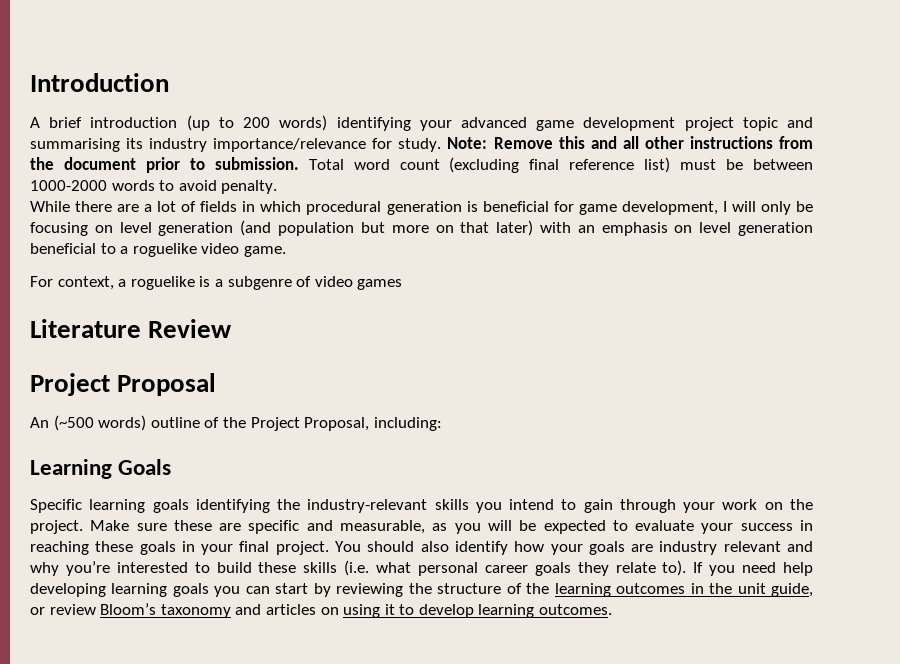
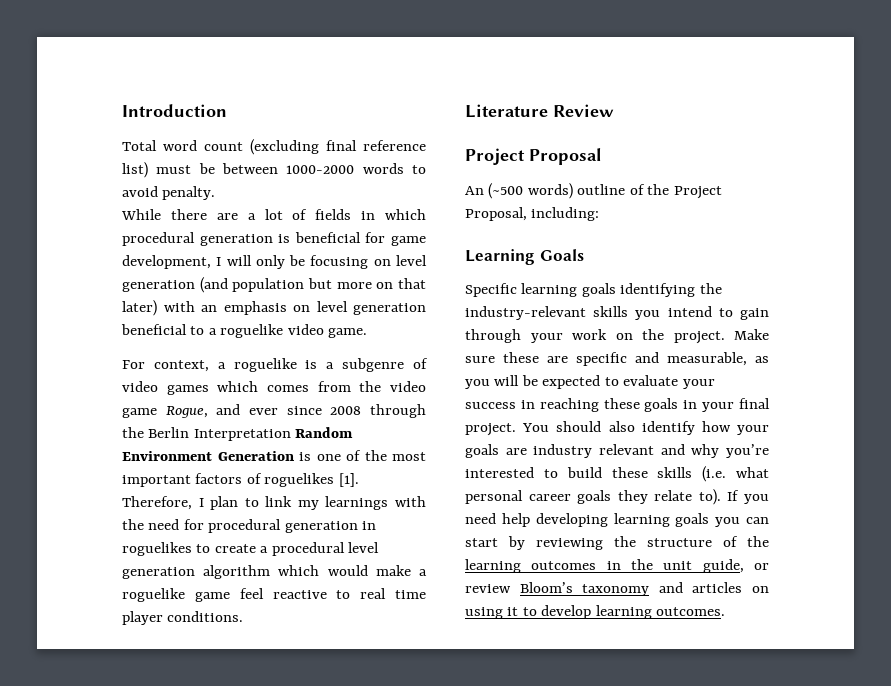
- A brief introduction (up to 200 words) identifying your advanced game development project topic and summarising its industry importance/relevance for study. Note: Remove this and all other instructions from the document prior to submission.
- For context, a roguelike is a subgenre of video games
+ For context, a roguelike is a subgenre of video games which comes from the video game Rogue, and ever since 2008 through the Berlin Interpretation Random Environment Generation is one of the most important factors of roguelikes [1]. Therefore, I plan to link my learnings with the need for procedural generation in roguelikes to create a procedural level generation algorithm which would make a roguelike game feel reactive to real time player conditions.

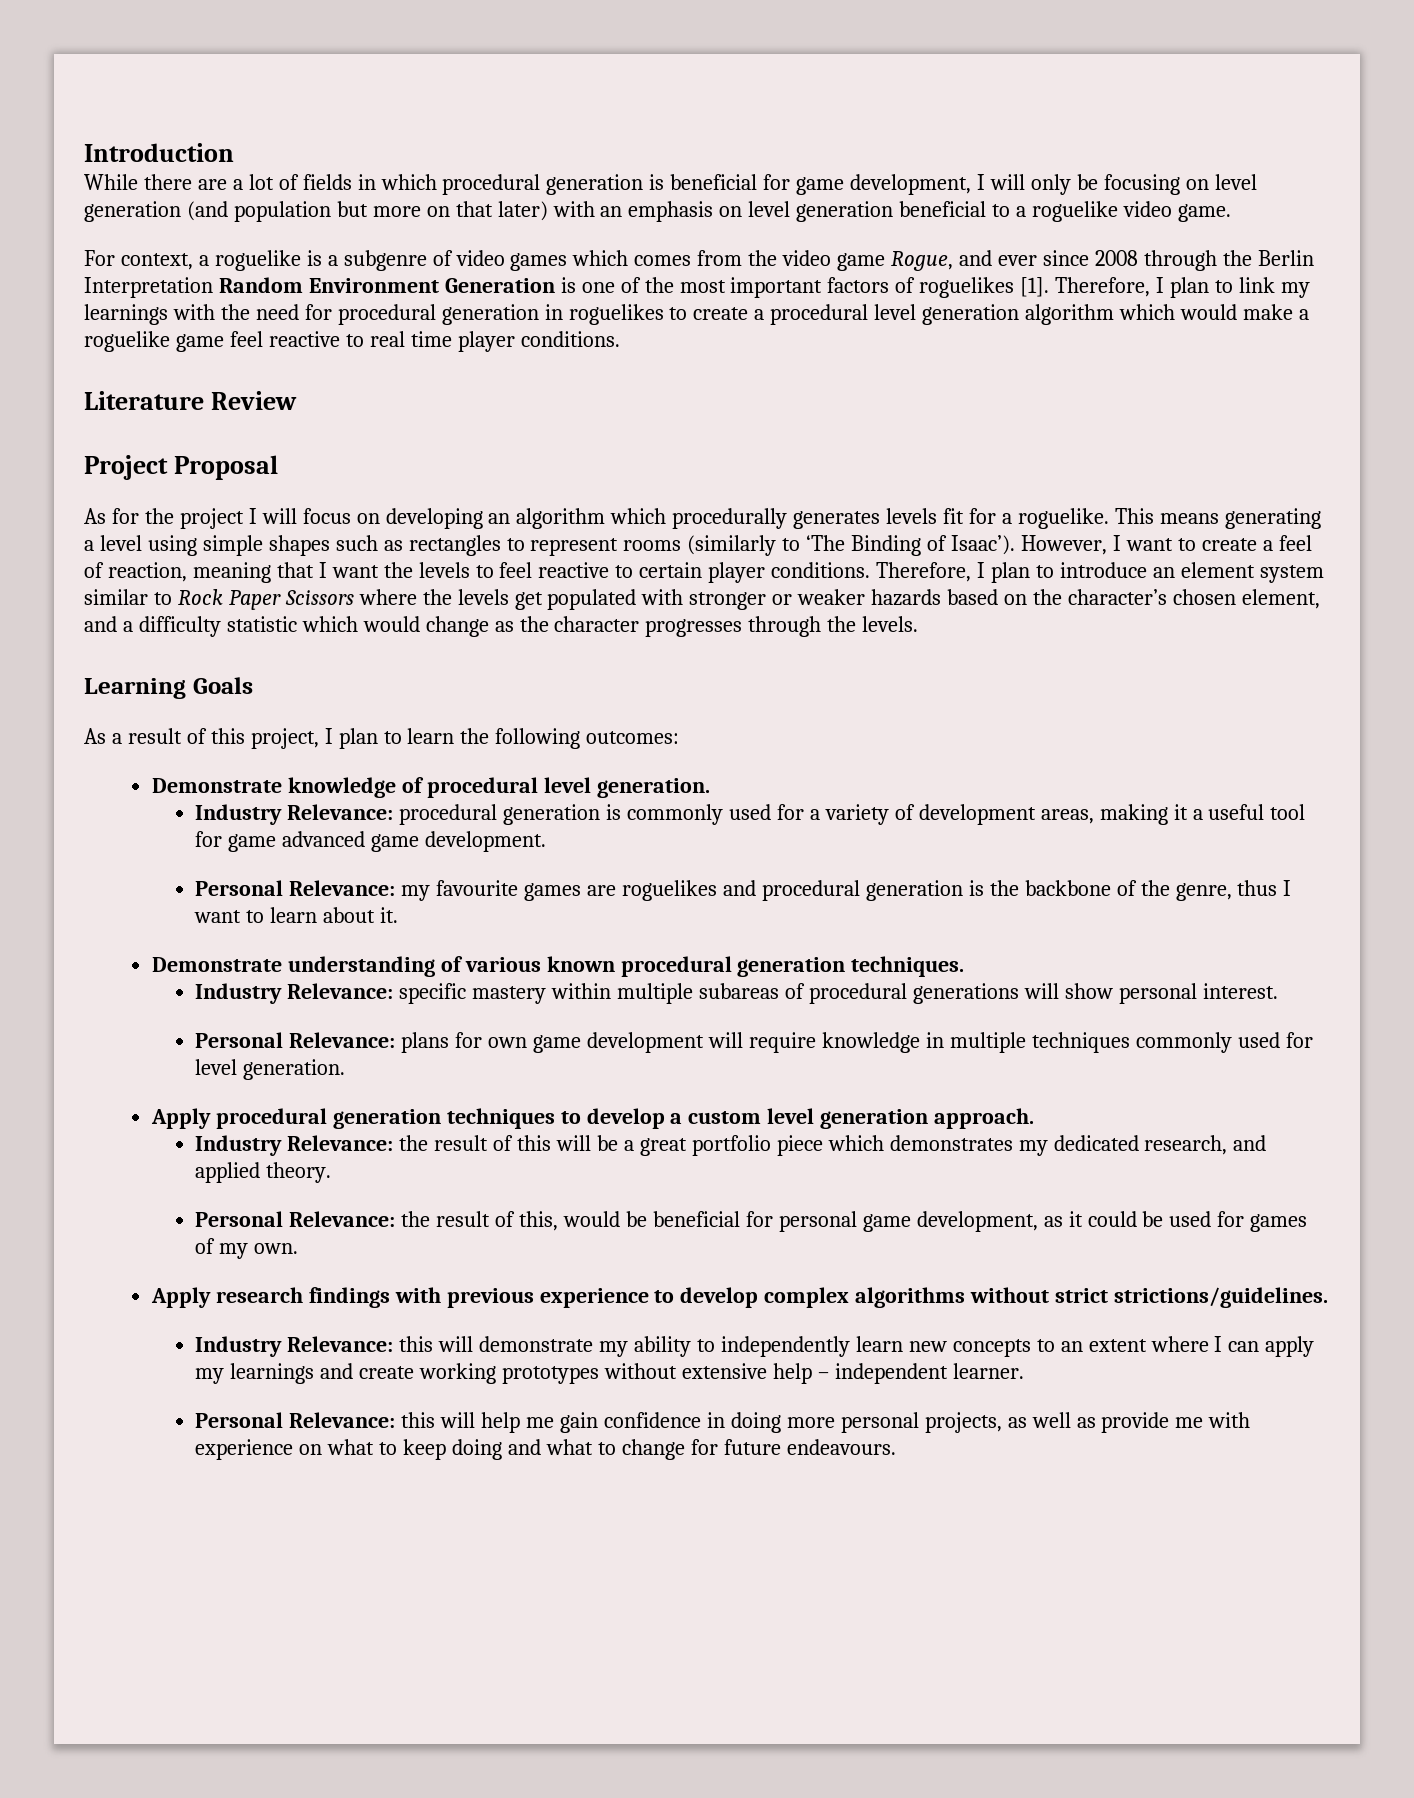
- Total word count (excluding final reference list) must be between 1000-2000 words to avoid penalty.
- An (~500 words) outline of the Project Proposal, including:
+ As for the project I will focus on developing an algorithm which procedurally generates levels fit for a roguelike. This means generating a level using simple shapes such as rectangles to represent rooms (similarly to ‘The Binding of Isaac’). However, I want to create a feel of reaction, meaning that I want the levels to feel reactive to certain player conditions. Therefore, I plan to introduce an element system similar to Rock Paper Scissors where the levels get populated with stronger or weaker hazards based on the character’s chosen element, and a difficulty statistic which would change as the character progresses through the levels.
  Learning Goals
- Specific learning goals identifying the industry-relevant skills you intend to gain through your work on the project. Make sure these are specific and measurable, as you will be expected to evaluate your success in reaching these goals in your final project. You should also identify how your goals are industry relevant and why you’re interested to build these skills (i.e. what personal career goals they relate to). If you need help developing learning goals you can start by reviewing the structure of the learning outcomes in the unit guide, or review Bloom’s taxonomy and articles on using it to develop learning outcomes.
+ As a result of this project, I plan to learn the following outcomes:
+ Demonstrate knowledge of procedural level generation.
+ Industry Relevance: procedural generation is commonly used for a variety of development areas, making it a useful tool for game advanced game development.
+ Personal Relevance: my favourite games are roguelikes and procedural generation is the backbone of the genre, thus I want to learn about it.
+ Demonstrate understanding of various known procedural generation techniques.
+ Industry Relevance: specific mastery within multiple subareas of procedural generations will show personal interest.
+ Personal Relevance: plans for own game development will require knowledge in multiple techniques commonly used for level generation.
+ Apply procedural generation techniques to develop a custom level generation approach.
+ Industry Relevance: the result of this will be a great portfolio piece which demonstrates my dedicated research, and applied theory.
+ Personal Relevance: the result of this, would be beneficial for personal game development, as it could be used for games of my own.
+ Apply research findings with previous experience to develop complex algorithms without strict strictions/guidelines.
+ Industry Relevance: this will demonstrate my ability to independently learn new concepts to an extent where I can apply my learnings and create working prototypes without extensive help – independent learner.
+ Personal Relevance: this will help me gain confidence in doing more personal projects, as well as provide me with experience on what to keep doing and what to change for future endeavours.

